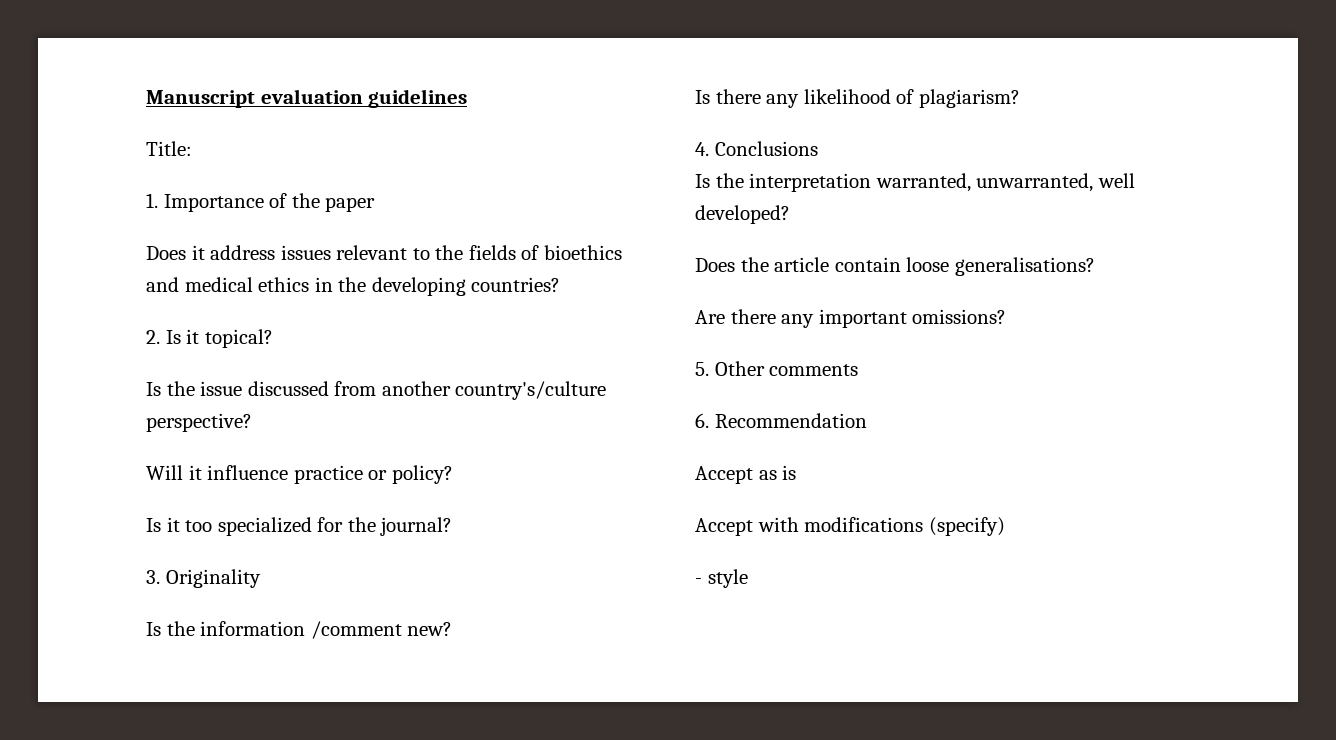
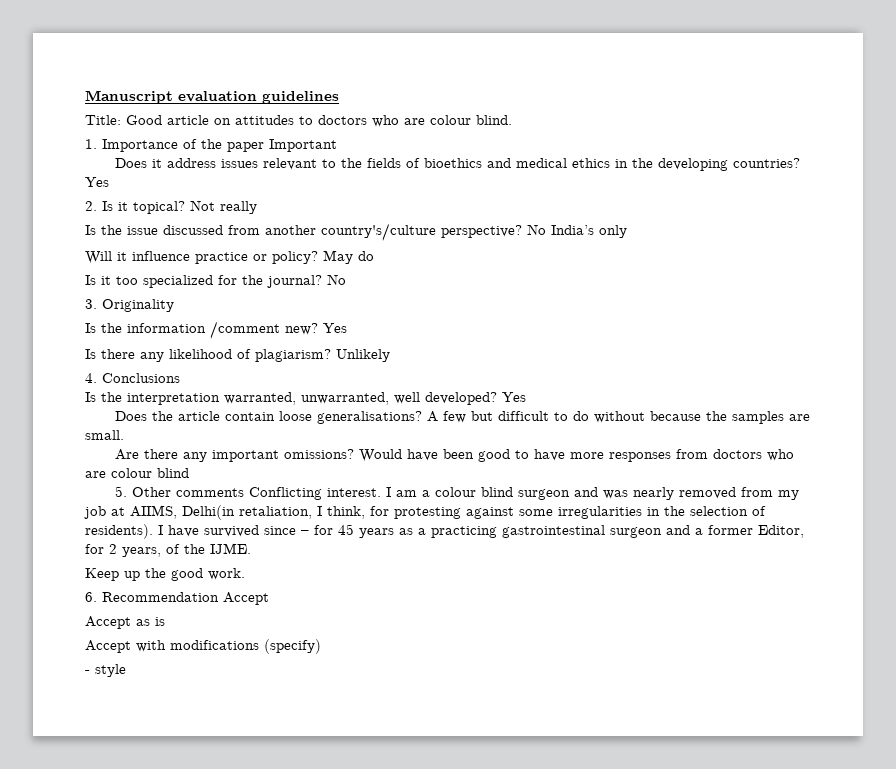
- Title:
+ Title: Good article on attitudes to doctors who are colour blind.
- 1. Importance of the paper
+ 1. Importance of the paper Important
- Does it address issues relevant to the fields of bioethics and medical ethics in the developing countries?
+ Does it address issues relevant to the fields of bioethics and medical ethics in the developing countries? Yes
+ Not really
+ No India’s only
+ May do
- Is it too specialized for the journal?
+ Is it too specialized for the journal? No
- Is the information /comment new?
+ Is the information /comment new? Yes
+ Unlikely
- Is the interpretation warranted, unwarranted, well developed?
+ Is the interpretation warranted, unwarranted, well developed? Yes
+ A few but difficult to do without because the samples are small.
- Are there any important omissions?
- 5. Other comments
+ Are there any important omissions? Would have been good to have more responses from doctors who are colour blind
+ 5. Other comments Conflicting interest. I am a colour blind surgeon and was nearly removed from my job at AIIMS, Delhi(in retaliation, I think, for protesting against some irregularities in the selection of residents). I have survived since – for 45 years as a practicing gastrointestinal surgeon and a former Editor, for 2 years, of the IJME.
+ Keep up the good work.
- 6. Recommendation
+ 6. Recommendation Accept

